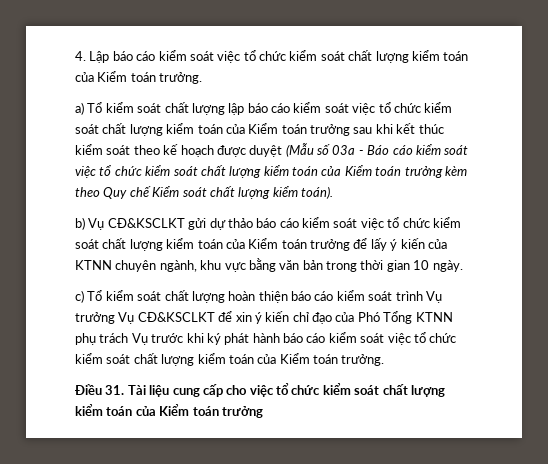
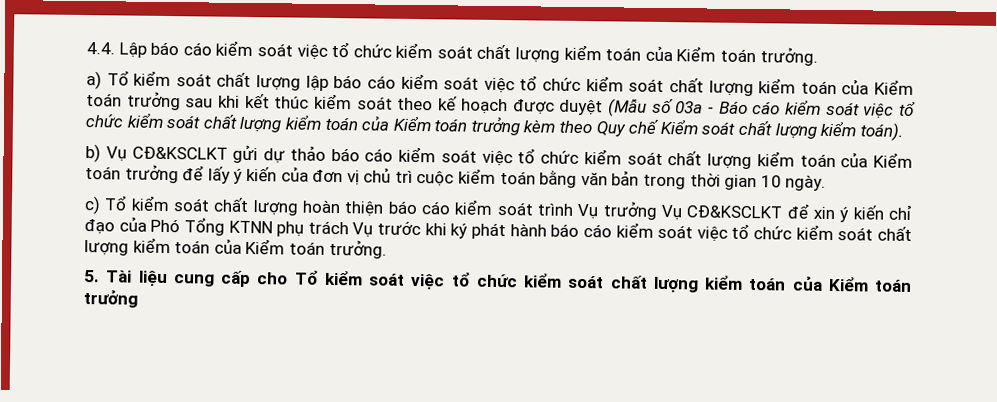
- 4. Lập báo cáo kiểm soát việc tổ chức kiểm soát chất lượng kiểm toán của Kiểm toán trưởng.
+ 4.4. Lập báo cáo kiểm soát việc tổ chức kiểm soát chất lượng kiểm toán của Kiểm toán trưởng.
- b) Vụ CĐ&KSCLKT gửi dự thảo báo cáo kiểm soát việc tổ chức kiểm soát chất lượng kiểm toán của Kiểm toán trưởng để lấy ý kiến của KTNN chuyên ngành, khu vực bằng văn bản trong thời gian 10 ngày.
+ b) Vụ CĐ&KSCLKT gửi dự thảo báo cáo kiểm soát việc tổ chức kiểm soát chất lượng kiểm toán của Kiểm toán trưởng để lấy ý kiến của đơn vị chủ trì cuộc kiểm toán bằng văn bản trong thời gian 10 ngày.
- Điều 31. Tài liệu cung cấp cho việc tổ chức kiểm soát chất lượng kiểm toán của Kiểm toán trưởng
+ 5. Tài liệu cung cấp cho Tổ kiểm soát việc tổ chức kiểm soát chất lượng kiểm toán của Kiểm toán trưởng

